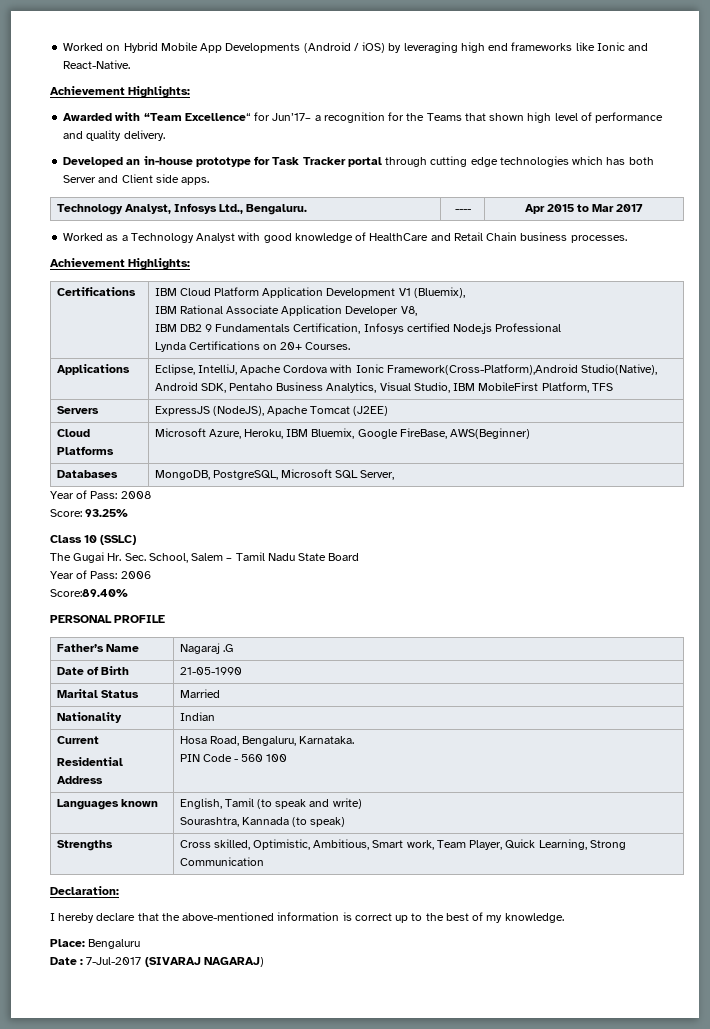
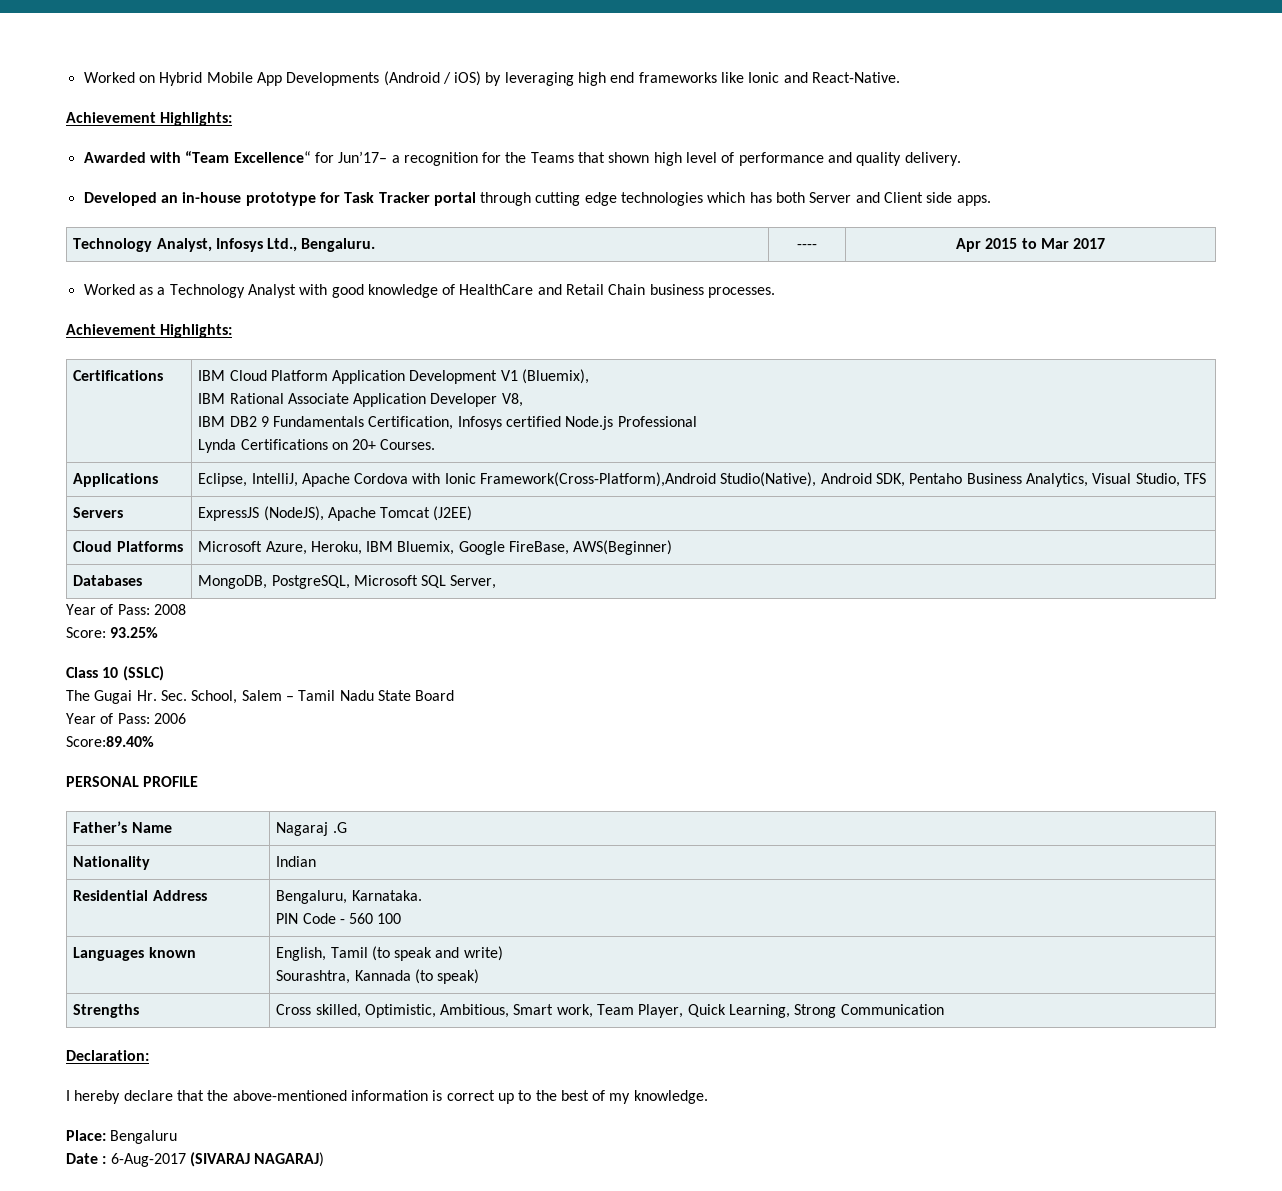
- Applications | Eclipse, IntelliJ, Apache Cordova with Ionic Framework(Cross-Platform),Android Studio(Native), Android SDK, Pentaho Business Analytics, Visual Studio, IBM MobileFirst Platform, TFS
+ Applications | Eclipse, IntelliJ, Apache Cordova with Ionic Framework(Cross-Platform),Android Studio(Native), Android SDK, Pentaho Business Analytics, Visual Studio, TFS
- Date of Birth | 21-05-1990
- Marital Status | Married
- Current
- Residential Address | Hosa Road, Bengaluru, Karnataka.
+ Residential Address | Bengaluru, Karnataka.
- Date : 7-Jul-2017 (SIVARAJ NAGARAJ)
+ Date : 6-Aug-2017 (SIVARAJ NAGARAJ)

